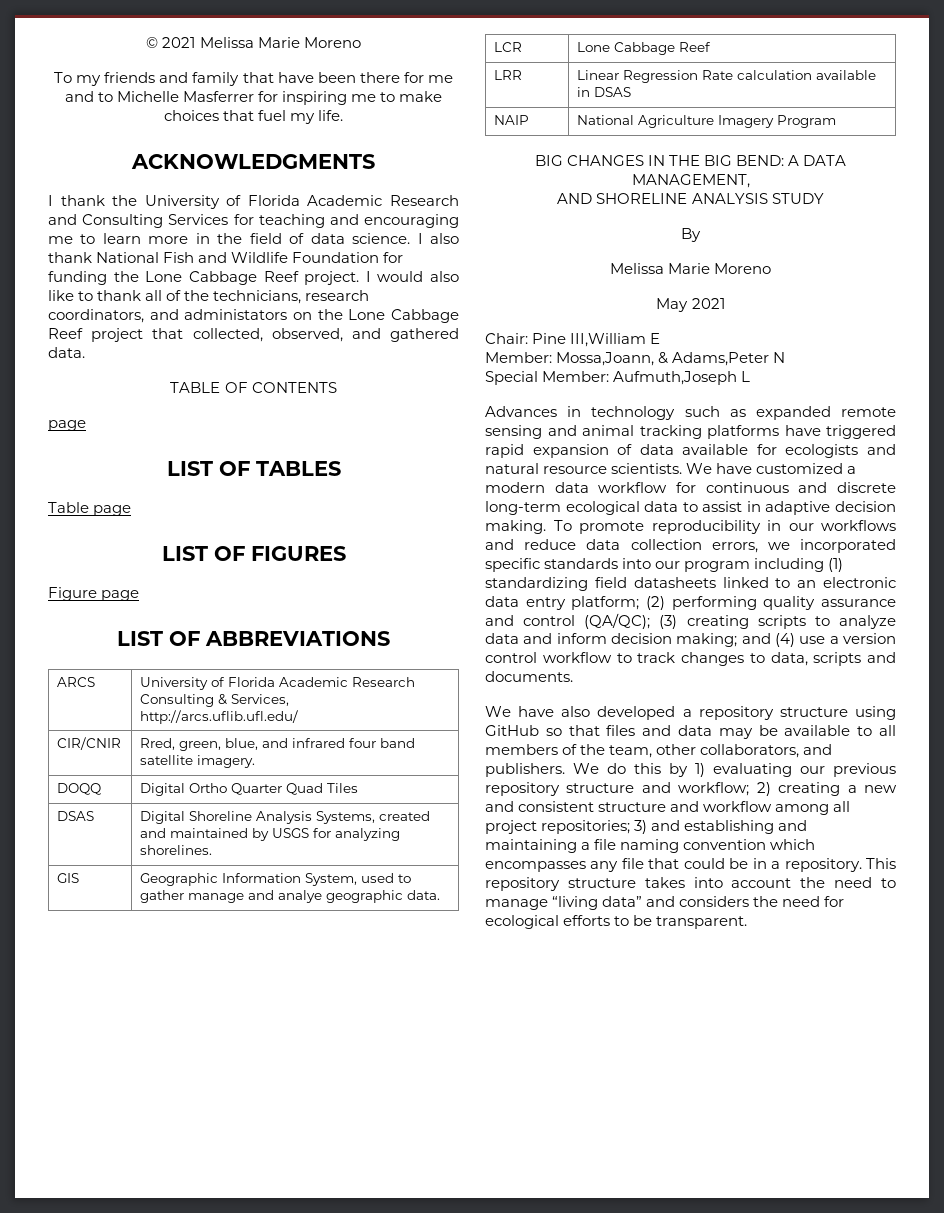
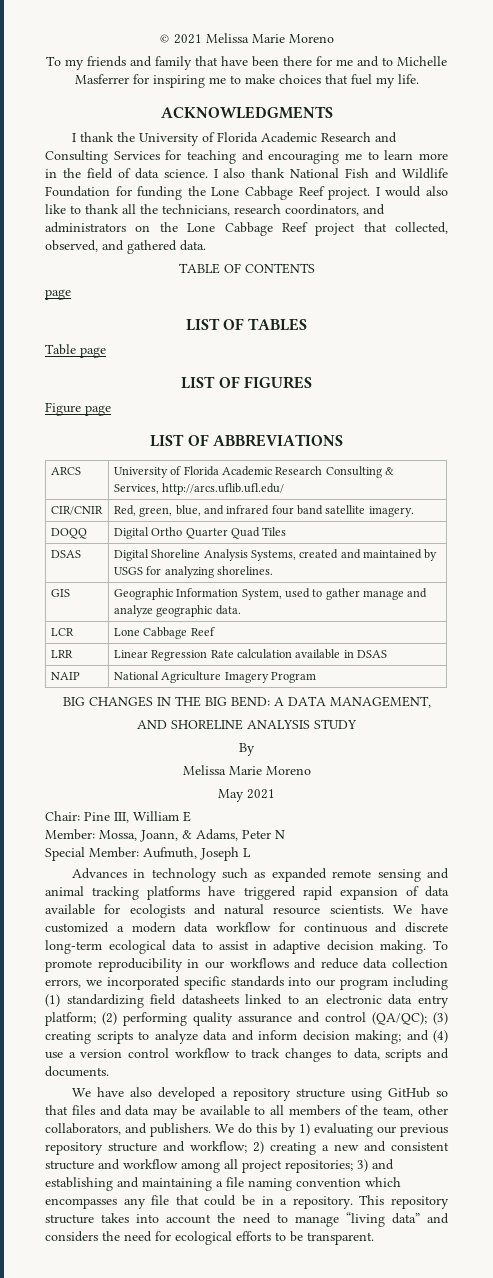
- I would also like to thank all of the technicians, research coordinators, and administators on the Lone Cabbage Reef project that collected, observed, and gathered data.
+ I would also like to thank all the technicians, research coordinators, and administrators on the Lone Cabbage Reef project that collected, observed, and gathered data.
- CIR/CNIR | Rred, green, blue, and infrared four band satellite imagery.
+ CIR/CNIR | Red, green, blue, and infrared four band satellite imagery.
- GIS | Geographic Information System, used to gather manage and analye geographic data.
+ GIS | Geographic Information System, used to gather manage and analyze geographic data.
- Chair: Pine III,William E
+ Chair: Pine III, William E
- Member: Mossa,Joann, & Adams,Peter N
+ Member: Mossa, Joann, & Adams, Peter N
- Special Member: Aufmuth,Joseph L
+ Special Member: Aufmuth, Joseph L

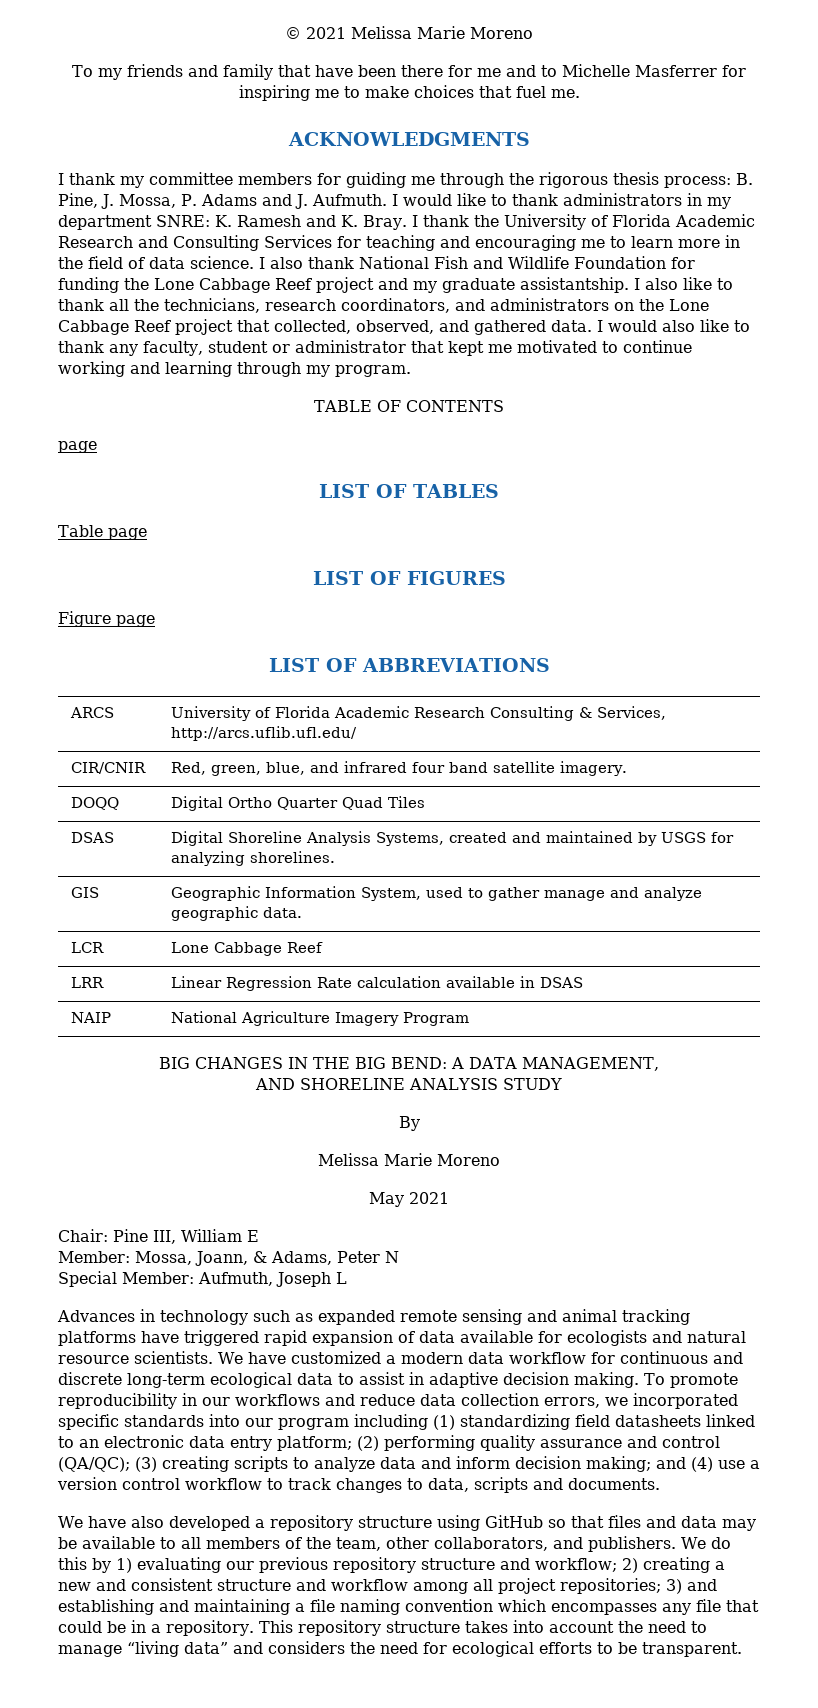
- To my friends and family that have been there for me and to Michelle Masferrer for inspiring me to make choices that fuel my life.
+ To my friends and family that have been there for me and to Michelle Masferrer for inspiring me to make choices that fuel me.
- I thank the University of Florida Academic Research and Consulting Services for teaching and encouraging me to learn more in the field of data science.
+ I thank my committee members for guiding me through the rigorous thesis process: B. Pine, J. Mossa, P. Adams and J. Aufmuth. I would like to thank administrators in my department SNRE: K. Ramesh and K. Bray. I thank the University of Florida Academic Research and Consulting Services for teaching and encouraging me to learn more in the field of data science.
- I also thank National Fish and Wildlife Foundation for funding the Lone Cabbage Reef project. I would also like to thank all the technicians, research coordinators, and administrators on the Lone Cabbage Reef project that collected, observed, and gathered data.
+ I also thank National Fish and Wildlife Foundation for funding the Lone Cabbage Reef project and my graduate assistantship. I also like to thank all the technicians, research coordinators, and administrators on the Lone Cabbage Reef project that collected, observed, and gathered data. I would also like to thank any faculty, student or administrator that kept me motivated to continue working and learning through my program.

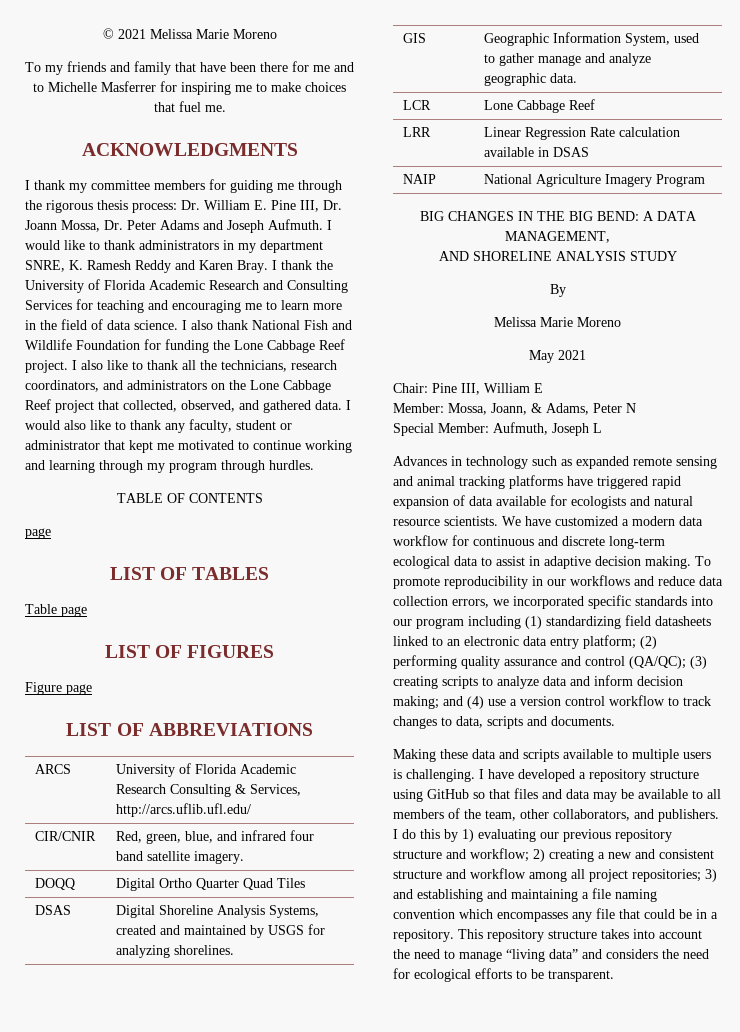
- I thank my committee members for guiding me through the rigorous thesis process: B. Pine, J. Mossa, P. Adams and J. Aufmuth.
+ I thank my committee members for guiding me through the rigorous thesis process: Dr. William E. Pine III, Dr. Joann Mossa, Dr. Peter Adams and Joseph Aufmuth.
- I would like to thank administrators in my department SNRE: K. Ramesh and K. Bray.
+ I would like to thank administrators in my department SNRE, K. Ramesh Reddy and Karen Bray.
- I also thank National Fish and Wildlife Foundation for funding the Lone Cabbage Reef project and my graduate assistantship.
+ I also thank National Fish and Wildlife Foundation for funding the Lone Cabbage Reef project.
- I would also like to thank any faculty, student or administrator that kept me motivated to continue working and learning through my program.
+ I would also like to thank any faculty, student or administrator that kept me motivated to continue working and learning through my program through hurdles.
- We have also developed a repository structure using GitHub so that files and data may be available to all members of the team, other collaborators, and publishers.
+ Making these data and scripts available to multiple users is challenging. I have developed a repository structure using GitHub so that files and data may be available to all members of the team, other collaborators, and publishers.
- We do this by 1) evaluating our previous repository structure and workflow; 2) creating a new and consistent structure and workflow among all project repositories; 3) and establishing and maintaining a file naming convention which encompasses any file that could be in a repository.
+ I do this by 1) evaluating our previous repository structure and workflow; 2) creating a new and consistent structure and workflow among all project repositories; 3) and establishing and maintaining a file naming convention which encompasses any file that could be in a repository.

